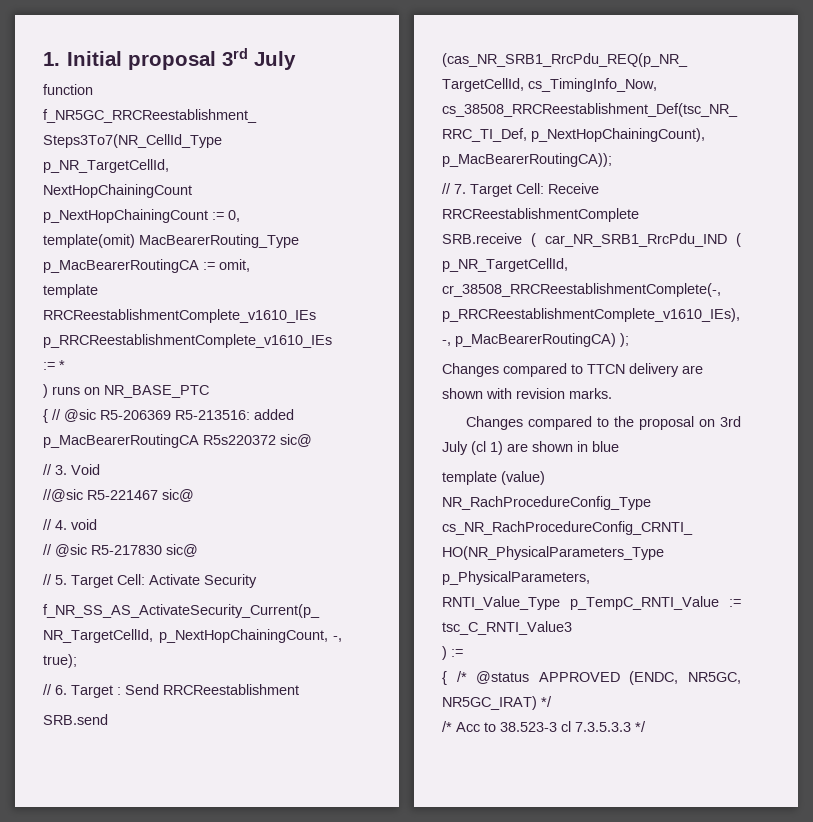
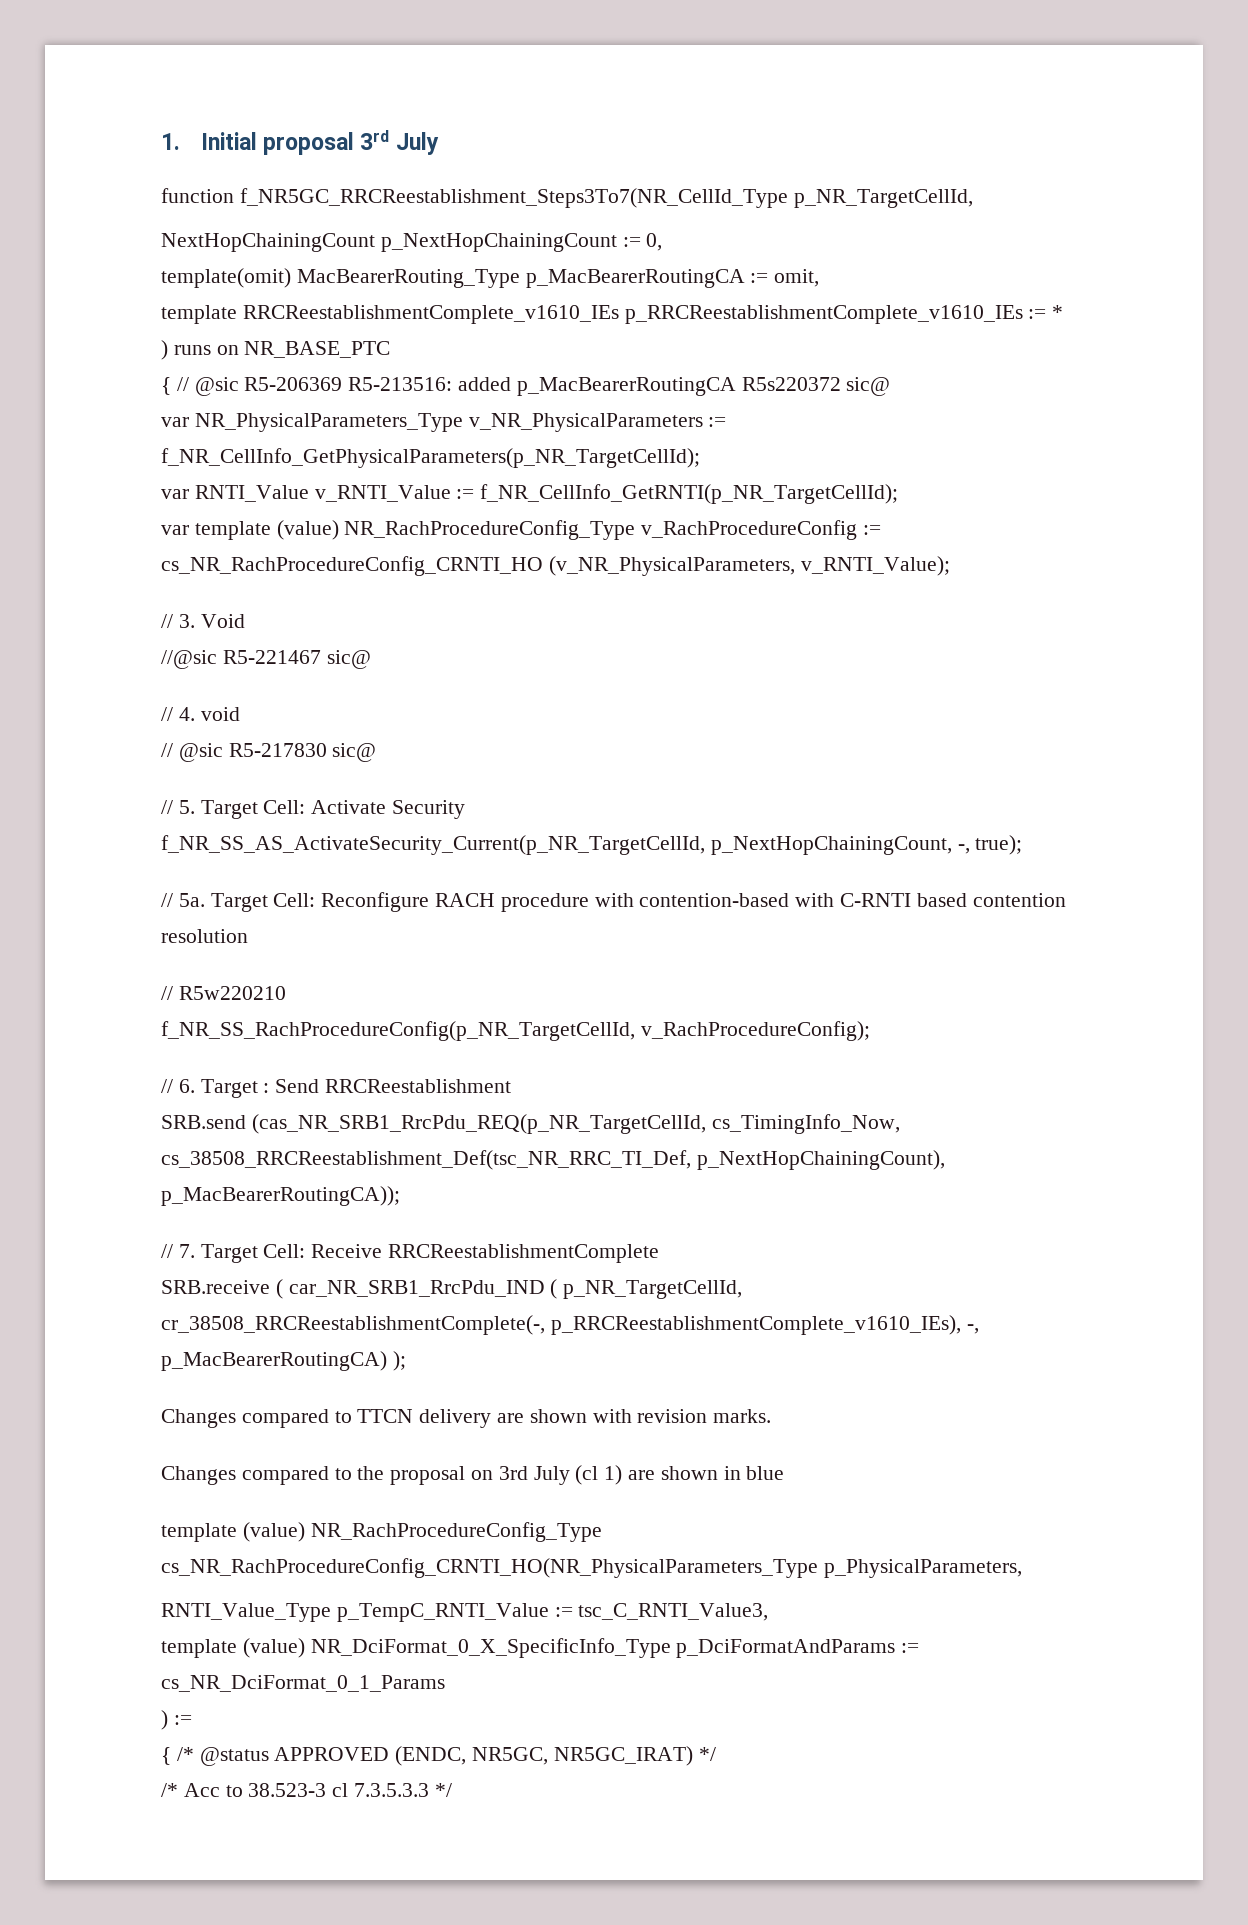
+ var NR_PhysicalParameters_Type v_NR_PhysicalParameters := f_NR_CellInfo_GetPhysicalParameters(p_NR_TargetCellId);
+ var RNTI_Value v_RNTI_Value := f_NR_CellInfo_GetRNTI(p_NR_TargetCellId);
+ var template (value) NR_RachProcedureConfig_Type v_RachProcedureConfig := cs_NR_RachProcedureConfig_CRNTI_HO (v_NR_PhysicalParameters, v_RNTI_Value);
+ // 5a. Target Cell: Reconfigure RACH procedure with contention-based with C-RNTI based contention resolution
+ // R5w220210
+ f_NR_SS_RachProcedureConfig(p_NR_TargetCellId, v_RachProcedureConfig);
- RNTI_Value_Type p_TempC_RNTI_Value := tsc_C_RNTI_Value3
+ RNTI_Value_Type p_TempC_RNTI_Value := tsc_C_RNTI_Value3,
+ template (value) NR_DciFormat_0_X_SpecificInfo_Type p_DciFormatAndParams := cs_NR_DciFormat_0_1_Params

